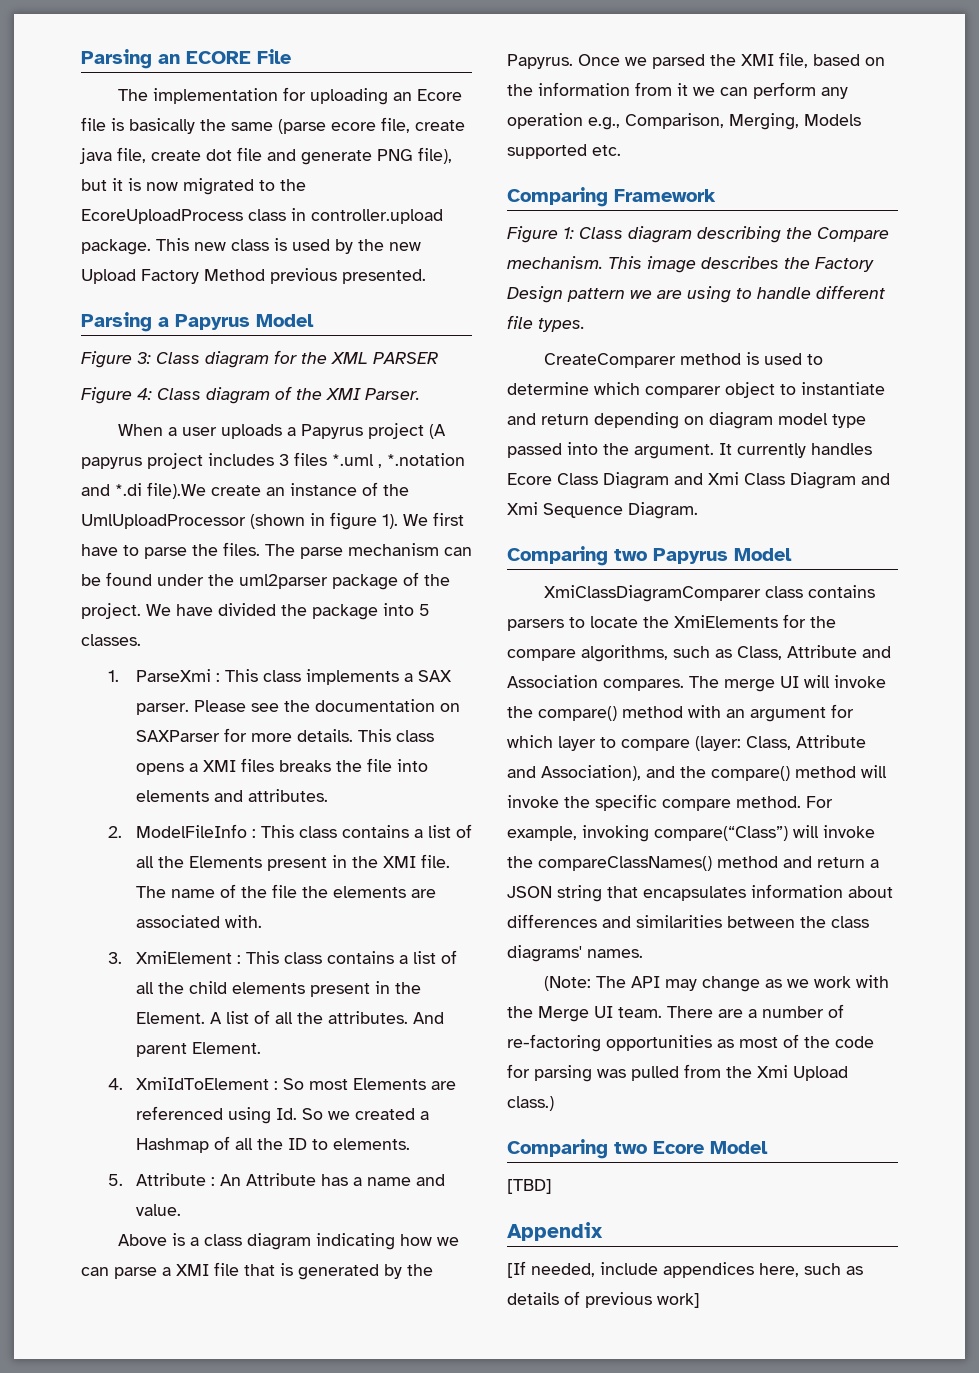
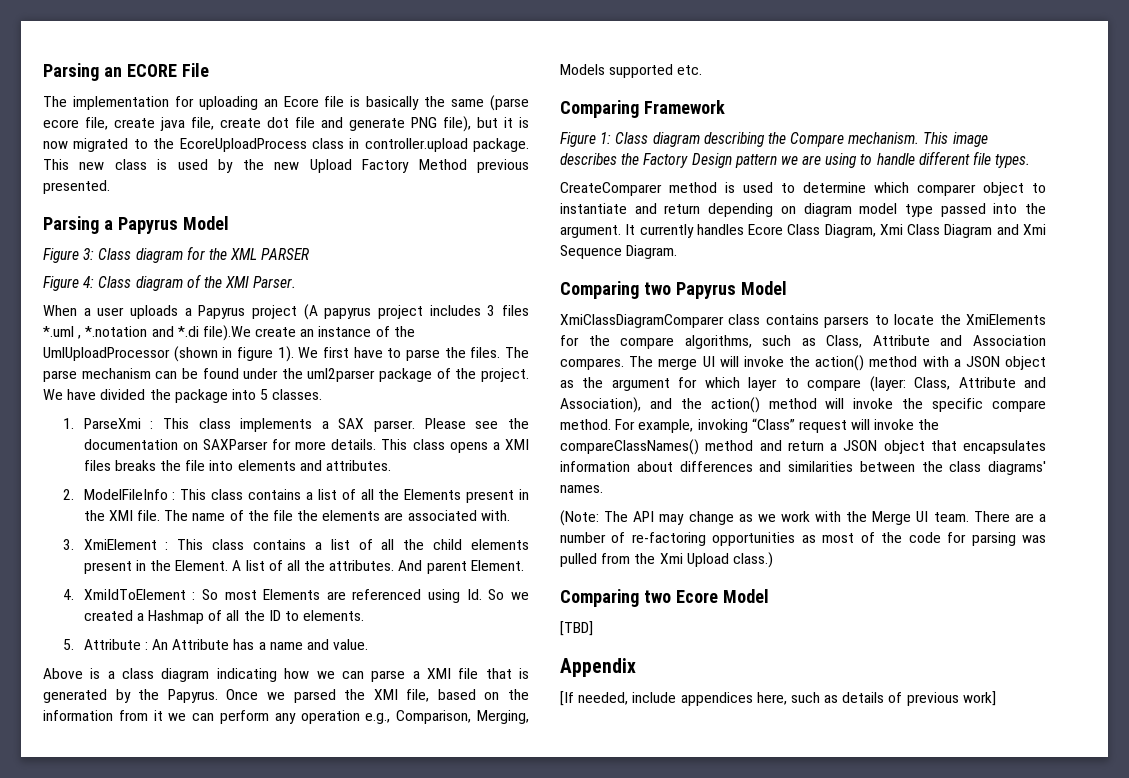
- It currently handles Ecore Class Diagram and Xmi Class Diagram and Xmi Sequence Diagram.
+ It currently handles Ecore Class Diagram, Xmi Class Diagram and Xmi Sequence Diagram.
- The merge UI will invoke the compare() method with an argument for which layer to compare (layer: Class, Attribute and Association), and the compare() method will invoke the specific compare method.
+ The merge UI will invoke the action() method with a JSON object as the argument for which layer to compare (layer: Class, Attribute and Association), and the action() method will invoke the specific compare method.
- For example, invoking compare(“Class”) will invoke the compareClassNames() method and return a JSON string that encapsulates information about differences and similarities between the class diagrams' names.
+ For example, invoking “Class” request will invoke the compareClassNames() method and return a JSON object that encapsulates information about differences and similarities between the class diagrams' names.

